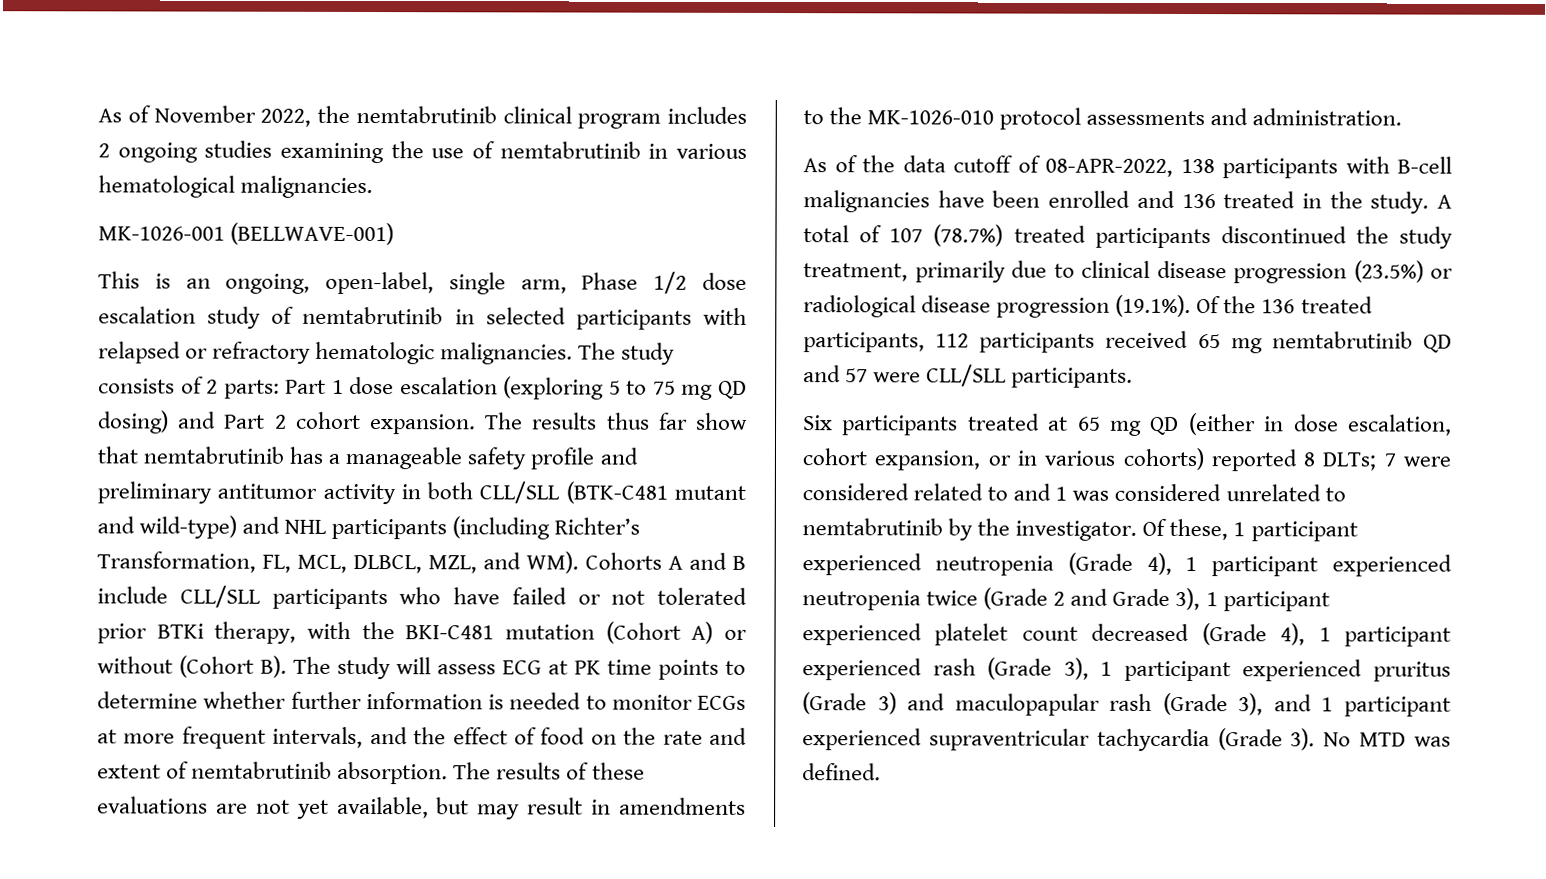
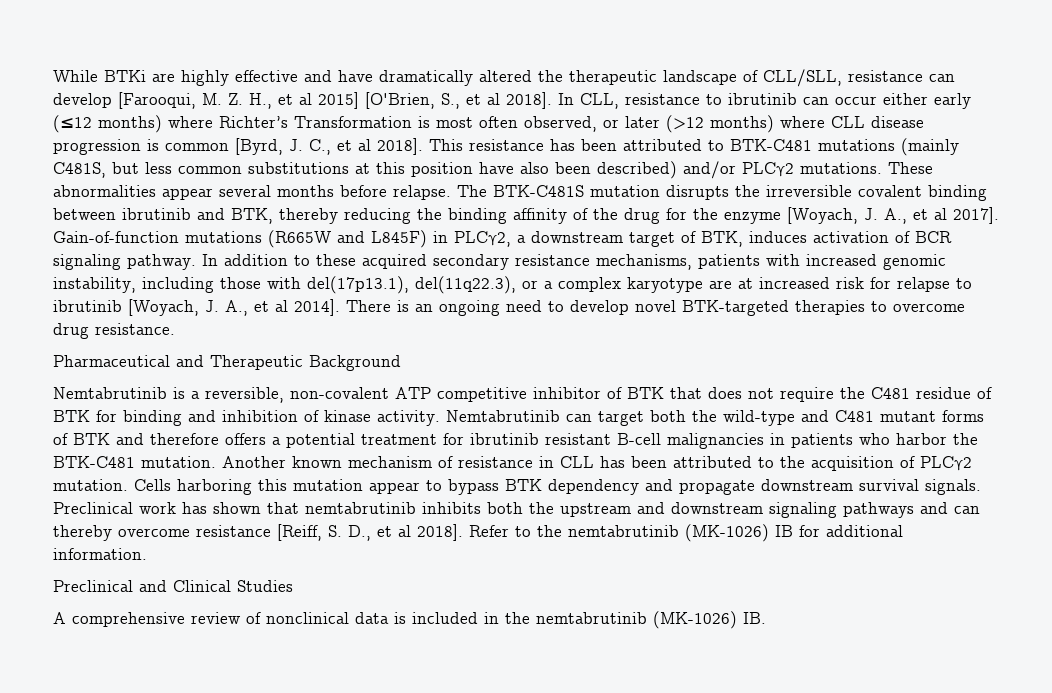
- As of November 2022, the nemtabrutinib clinical program includes 2 ongoing studies examining the use of nemtabrutinib in various hematological malignancies.
- MK-1026-001 (BELLWAVE-001)
- This is an ongoing, open-label, single arm, Phase 1/2 dose escalation study of nemtabrutinib in selected participants with relapsed or refractory hematologic malignancies. The study consists of 2 parts: Part 1 dose escalation (exploring 5 to 75 mg QD dosing) and Part 2 cohort expansion. The results thus far show that nemtabrutinib has a manageable safety profile and preliminary antitumor activity in both CLL/SLL (BTK-C481 mutant and wild-type) and NHL participants (including Richter’s Transformation, FL, MCL, DLBCL, MZL, and WM). Cohorts A and B include CLL/SLL participants who have failed or not tolerated prior BTKi therapy, with the BKI-C481 mutation (Cohort A) or without (Cohort B). The study will assess ECG at PK time points to determine whether further information is needed to monitor ECGs at more frequent intervals, and the effect of food on the rate and extent of nemtabrutinib absorption. The results of these evaluations are not yet available, but may result in amendments to the MK-1026-010 protocol assessments and administration.
- As of the data cutoff of 08-APR-2022, 138 participants with B-cell malignancies have been enrolled and 136 treated in the study. A total of 107 (78.7%) treated participants discontinued the study treatment, primarily due to clinical disease progression (23.5%) or radiological disease progression (19.1%). Of the 136 treated participants, 112 participants received 65 mg nemtabrutinib QD and 57 were CLL/SLL participants.
- Six participants treated at 65 mg QD (either in dose escalation, cohort expansion, or in various cohorts) reported 8 DLTs; 7 were considered related to and 1 was considered unrelated to nemtabrutinib by the investigator. Of these, 1 participant experienced neutropenia (Grade 4), 1 participant experienced neutropenia twice (Grade 2 and Grade 3), 1 participant experienced platelet count decreased (Grade 4), 1 participant experienced rash (Grade 3), 1 participant experienced pruritus (Grade 3) and maculopapular rash (Grade 3), and 1 participant experienced supraventricular tachycardia (Grade 3). No MTD was defined.
+ While BTKi are highly effective and have dramatically altered the therapeutic landscape of CLL/SLL, resistance can develop [Farooqui, M. Z. H., et al 2015] [O'Brien, S., et al 2018]. In CLL, resistance to ibrutinib can occur either early (≤12 months) where Richter’s Transformation is most often observed, or later (>12 months) where CLL disease progression is common [Byrd, J. C., et al 2018]. This resistance has been attributed to BTK-C481 mutations (mainly C481S, but less common substitutions at this position have also been described) and/or PLCγ2 mutations. These abnormalities appear several months before relapse. The BTK-C481S mutation disrupts the irreversible covalent binding between ibrutinib and BTK, thereby reducing the binding affinity of the drug for the enzyme [Woyach, J. A., et al 2017]. Gain-of-function mutations (R665W and L845F) in PLCγ2, a downstream target of BTK, induces activation of BCR signaling pathway. In addition to these acquired secondary resistance mechanisms, patients with increased genomic instability, including those with del(17p13.1), del(11q22.3), or a complex karyotype are at increased risk for relapse to ibrutinib [Woyach, J. A., et al 2014]. There is an ongoing need to develop novel BTK-targeted therapies to overcome drug resistance.
+ Pharmaceutical and Therapeutic Background
+ Nemtabrutinib is a reversible, non-covalent ATP competitive inhibitor of BTK that does not require the C481 residue of BTK for binding and inhibition of kinase activity. Nemtabrutinib can target both the wild-type and C481 mutant forms of BTK and therefore offers a potential treatment for ibrutinib resistant B-cell malignancies in patients who harbor the BTK-C481 mutation. Another known mechanism of resistance in CLL has been attributed to the acquisition of PLCγ2 mutation. Cells harboring this mutation appear to bypass BTK dependency and propagate downstream survival signals. Preclinical work has shown that nemtabrutinib inhibits both the upstream and downstream signaling pathways and can thereby overcome resistance [Reiff, S. D., et al 2018]. Refer to the nemtabrutinib (MK-1026) IB for additional information.
+ Preclinical and Clinical Studies
+ A comprehensive review of nonclinical data is included in the nemtabrutinib (MK-1026) IB.

